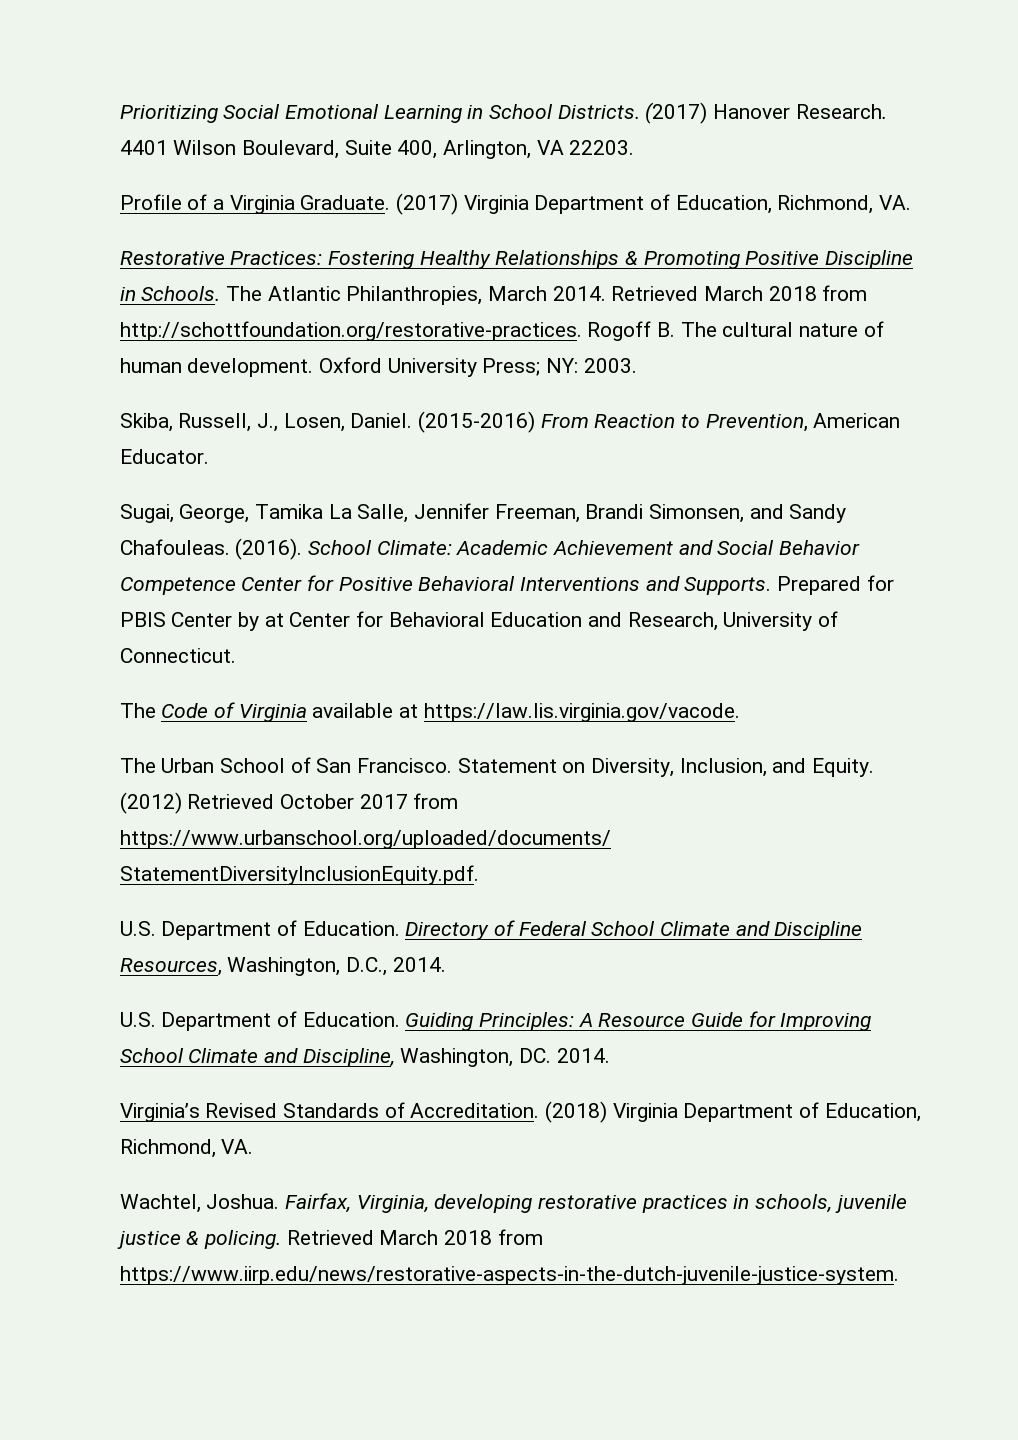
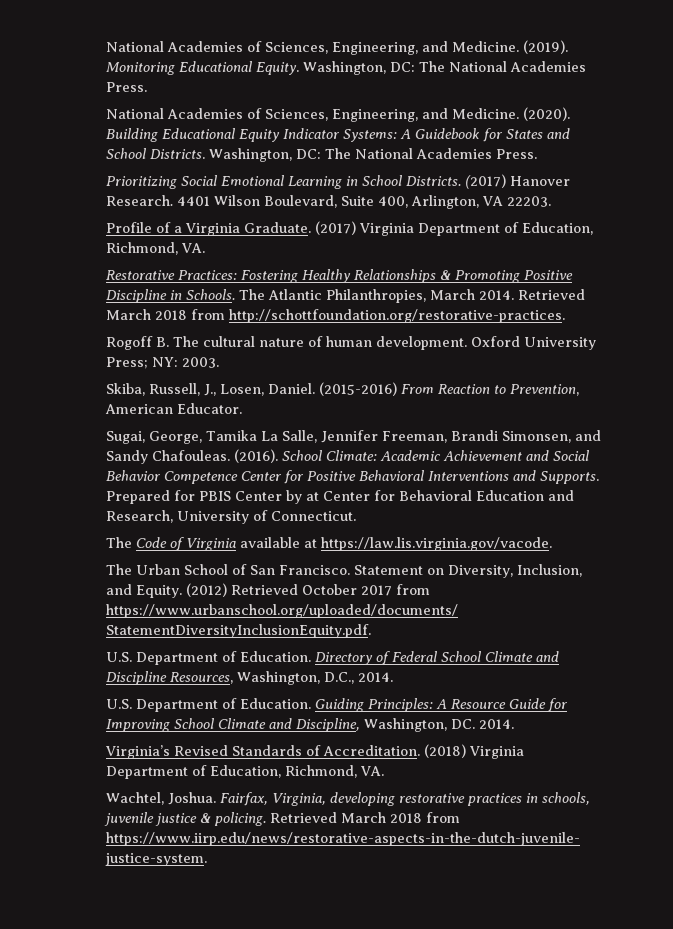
+ National Academies of Sciences, Engineering, and Medicine. (2019). Monitoring Educational Equity. Washington, DC: The National Academies Press.
+ National Academies of Sciences, Engineering, and Medicine. (2020). Building Educational Equity Indicator Systems: A Guidebook for States and School Districts. Washington, DC: The National Academies Press.
- Retrieved March 2018 from http://schottfoundation.org/restorative-practices. Rogoff B. The cultural nature of human development.
+ Retrieved March 2018 from http://schottfoundation.org/restorative-practices.
+ Rogoff B. The cultural nature of human development.

